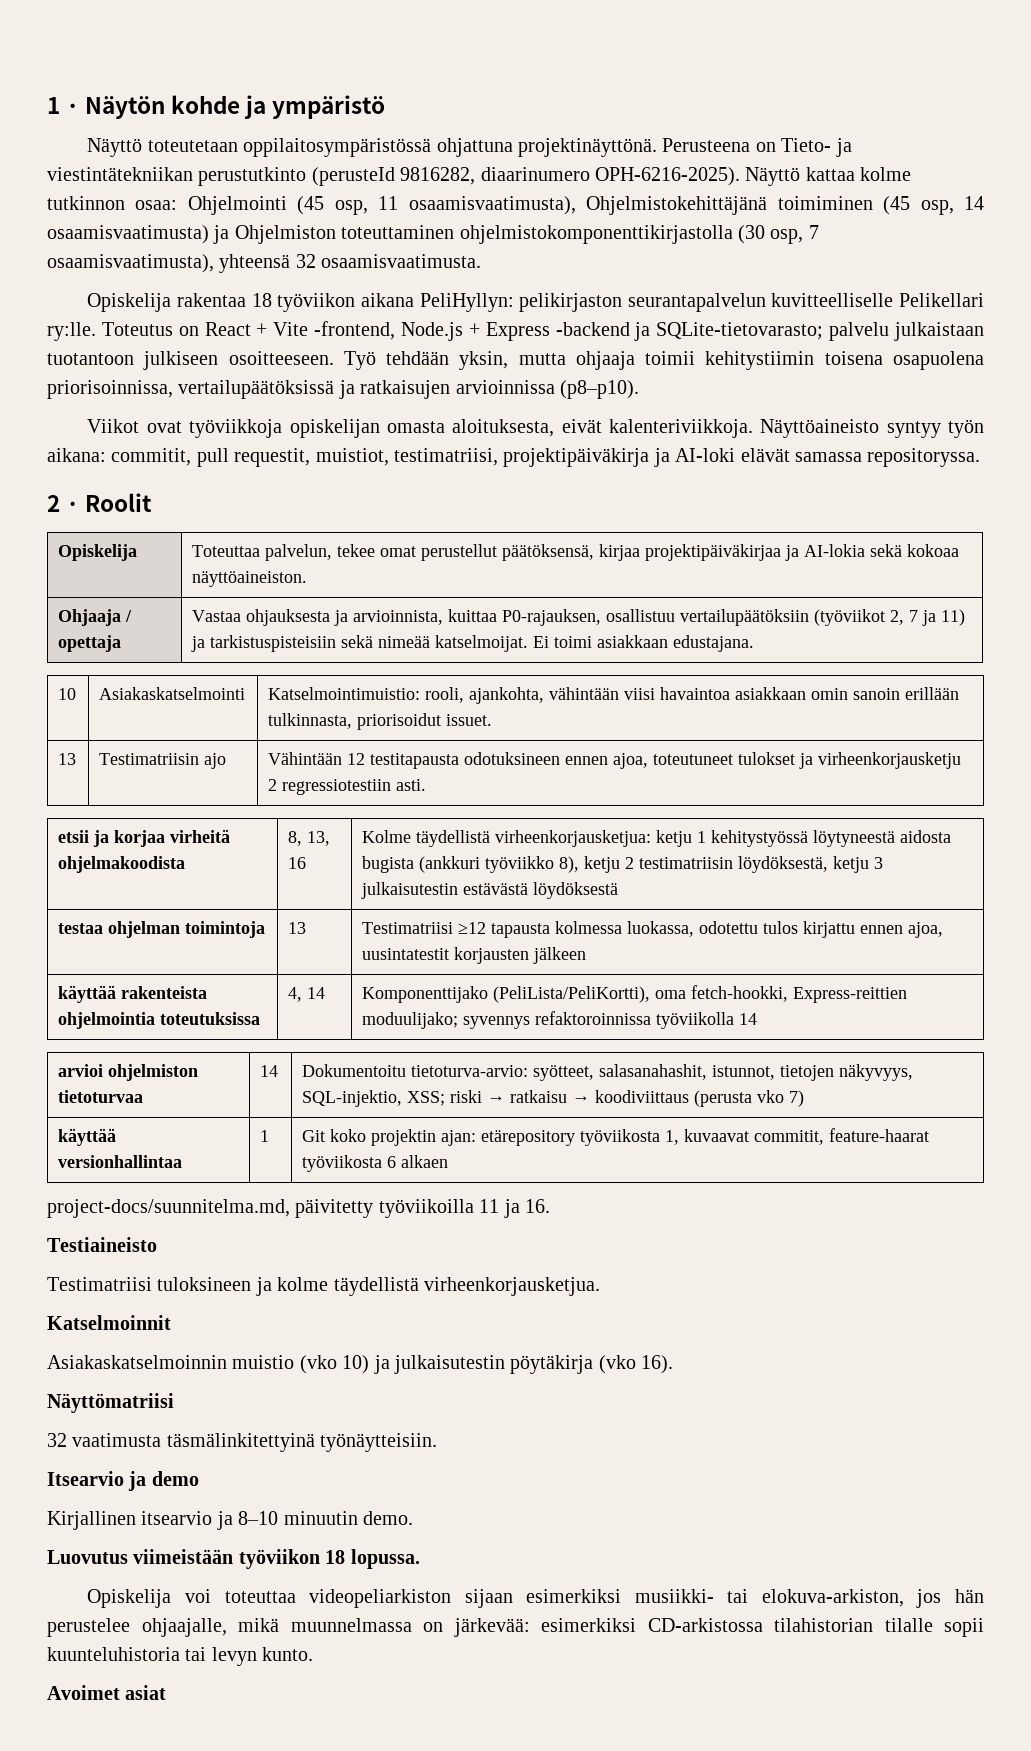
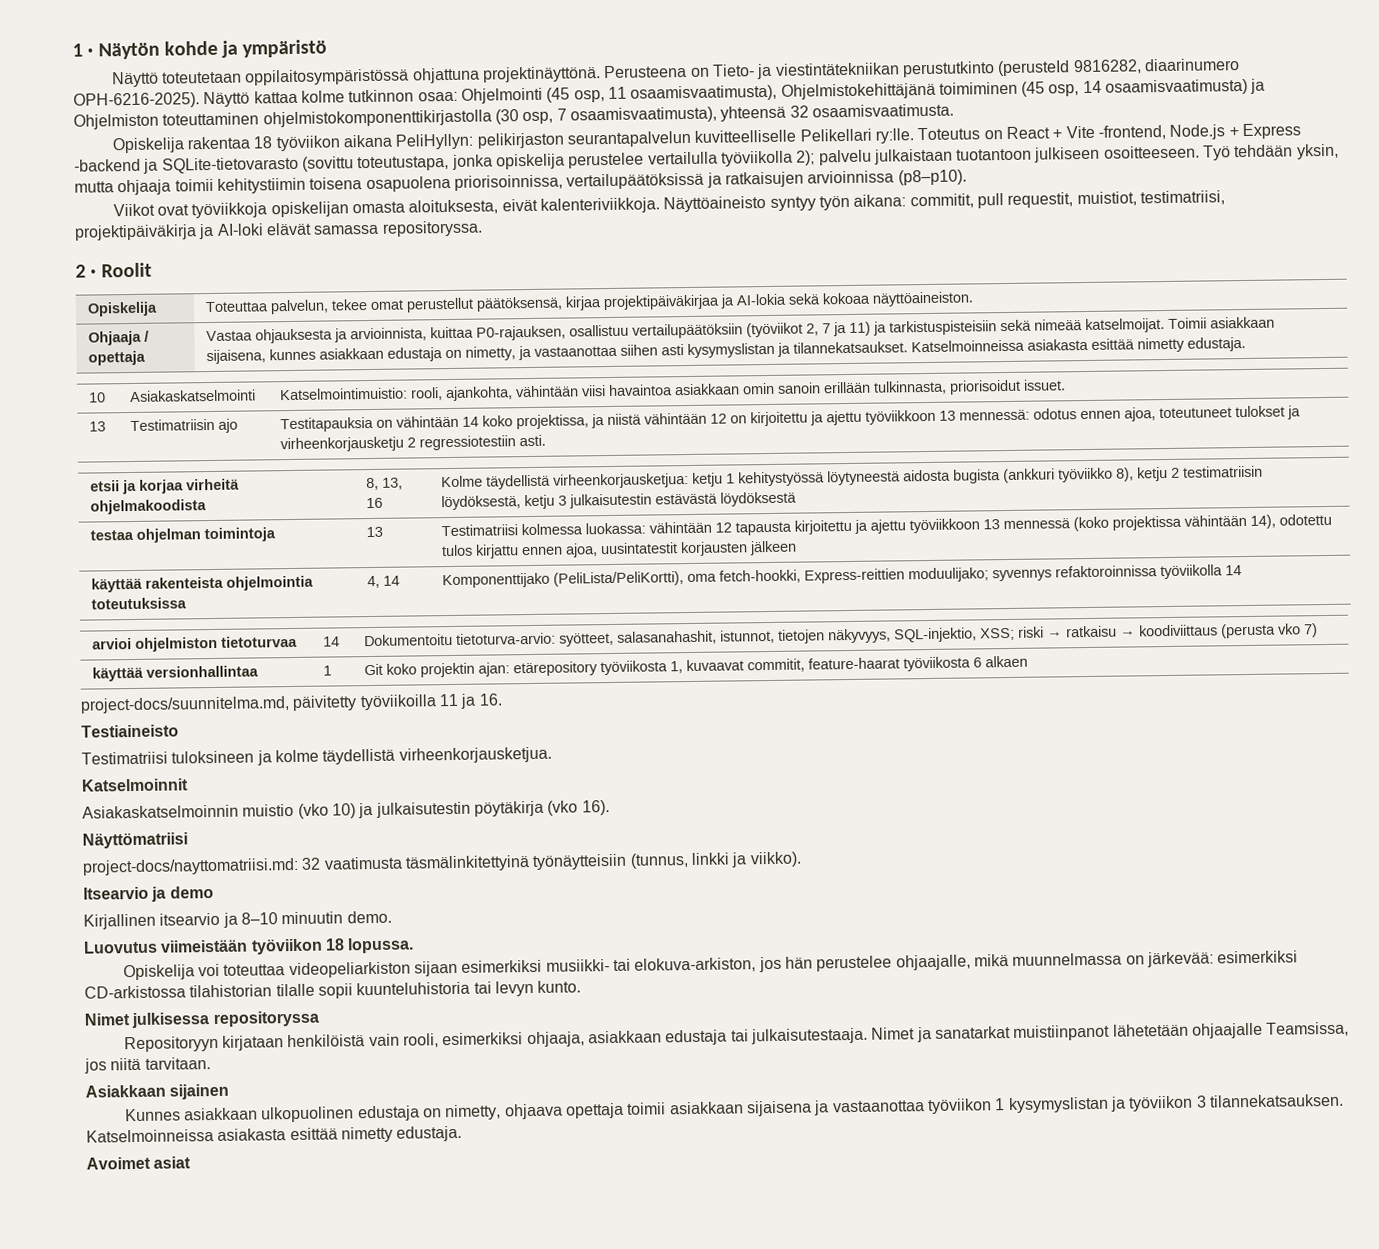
- Toteutus on React + Vite -frontend, Node.js + Express -backend ja SQLite-tietovarasto; palvelu julkaistaan tuotantoon julkiseen osoitteeseen.
+ Toteutus on React + Vite -frontend, Node.js + Express -backend ja SQLite-tietovarasto (sovittu toteutustapa, jonka opiskelija perustelee vertailulla työviikolla 2); palvelu julkaistaan tuotantoon julkiseen osoitteeseen.
- Ei toimi asiakkaan edustajana.
+ Toimii asiakkaan sijaisena, kunnes asiakkaan edustaja on nimetty, ja vastaanottaa siihen asti kysymyslistan ja tilannekatsaukset. Katselmoinneissa asiakasta esittää nimetty edustaja.
- 13 | Testimatriisin ajo | Vähintään 12 testitapausta odotuksineen ennen ajoa, toteutuneet tulokset ja virheenkorjausketju 2 regressiotestiin asti.
+ 13 | Testimatriisin ajo | Testitapauksia on vähintään 14 koko projektissa, ja niistä vähintään 12 on kirjoitettu ja ajettu työviikkoon 13 mennessä: odotus ennen ajoa, toteutuneet tulokset ja virheenkorjausketju 2 regressiotestiin asti.
- testaa ohjelman toimintoja | 13 | Testimatriisi ≥12 tapausta kolmessa luokassa, odotettu tulos kirjattu ennen ajoa, uusintatestit korjausten jälkeen
+ testaa ohjelman toimintoja | 13 | Testimatriisi kolmessa luokassa: vähintään 12 tapausta kirjoitettu ja ajettu työviikkoon 13 mennessä (koko projektissa vähintään 14), odotettu tulos kirjattu ennen ajoa, uusintatestit korjausten jälkeen
- 32 vaatimusta täsmälinkitettyinä työnäytteisiin.
+ project-docs/nayttomatriisi.md: 32 vaatimusta täsmälinkitettyinä työnäytteisiin (tunnus, linkki ja viikko).
+ Nimet julkisessa repositoryssa
+ Repositoryyn kirjataan henkilöistä vain rooli, esimerkiksi ohjaaja, asiakkaan edustaja tai julkaisutestaaja. Nimet ja sanatarkat muistiinpanot lähetetään ohjaajalle Teamsissa, jos niitä tarvitaan.
+ Asiakkaan sijainen
+ Kunnes asiakkaan ulkopuolinen edustaja on nimetty, ohjaava opettaja toimii asiakkaan sijaisena ja vastaanottaa työviikon 1 kysymyslistan ja työviikon 3 tilannekatsauksen. Katselmoinneissa asiakasta esittää nimetty edustaja.

